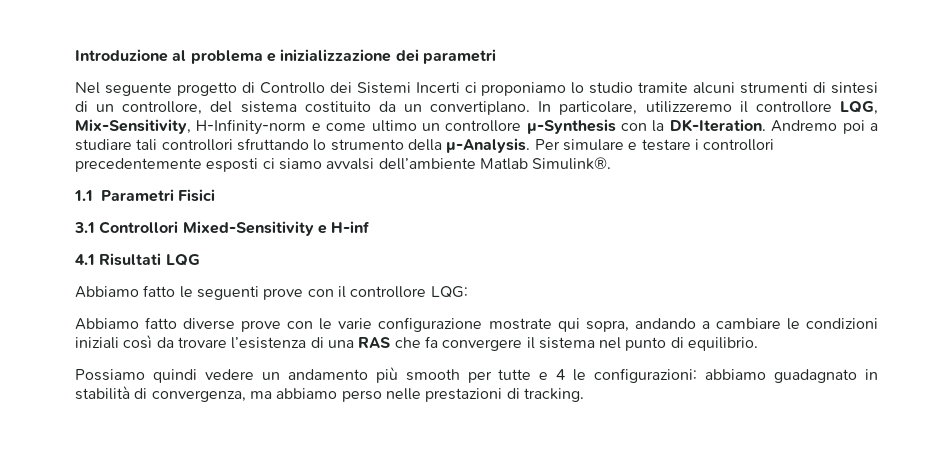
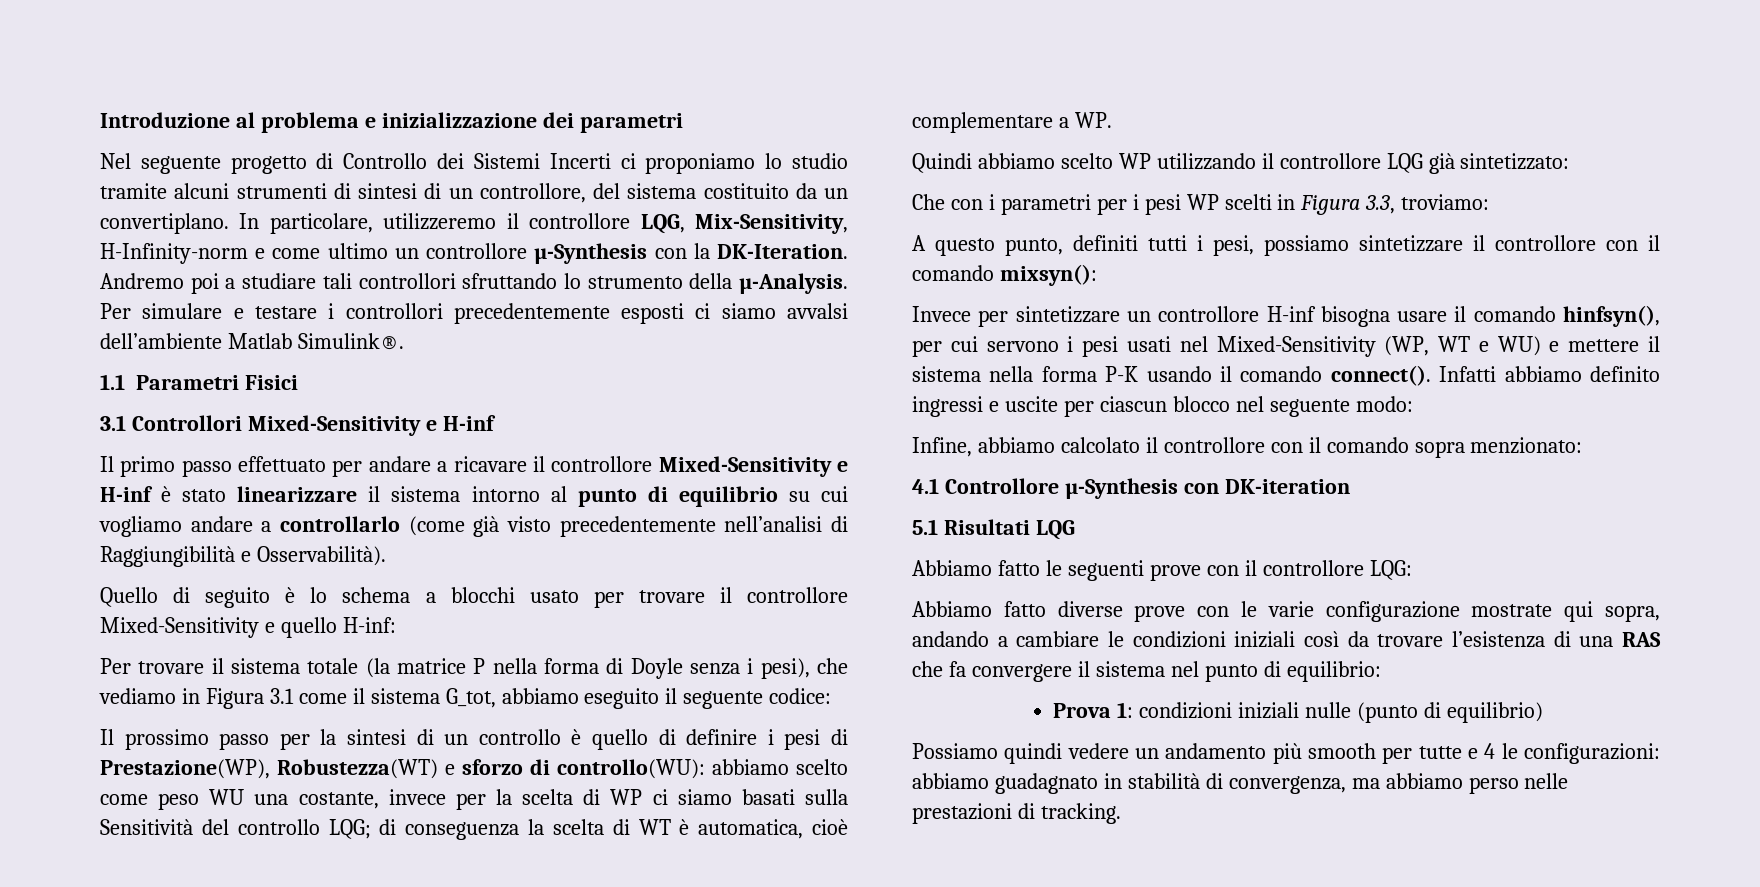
- 4.1 Risultati LQG
+ Il primo passo effettuato per andare a ricavare il controllore Mixed-Sensitivity e H-inf è stato linearizzare il sistema intorno al punto di equilibrio su cui vogliamo andare a controllarlo (come già visto precedentemente nell’analisi di Raggiungibilità e Osservabilità).
+ Quello di seguito è lo schema a blocchi usato per trovare il controllore Mixed-Sensitivity e quello H-inf:
+ Per trovare il sistema totale (la matrice P nella forma di Doyle senza i pesi), che vediamo in Figura 3.1 come il sistema G_tot, abbiamo eseguito il seguente codice:
+ Il prossimo passo per la sintesi di un controllo è quello di definire i pesi di Prestazione(WP), Robustezza(WT) e sforzo di controllo(WU): abbiamo scelto come peso WU una costante, invece per la scelta di WP ci siamo basati sulla Sensitività del controllo LQG; di conseguenza la scelta di WT è automatica, cioè complementare a WP.
+ Quindi abbiamo scelto WP utilizzando il controllore LQG già sintetizzato:
+ Che con i parametri per i pesi WP scelti in Figura 3.3, troviamo:
+ A questo punto, definiti tutti i pesi, possiamo sintetizzare il controllore con il comando mixsyn():
+ Invece per sintetizzare un controllore H-inf bisogna usare il comando hinfsyn(), per cui servono i pesi usati nel Mixed-Sensitivity (WP, WT e WU) e mettere il sistema nella forma P-K usando il comando connect(). Infatti abbiamo definito ingressi e uscite per ciascun blocco nel seguente modo:
+ Infine, abbiamo calcolato il controllore con il comando sopra menzionato:
+ 4.1 Controllore µ-Synthesis con DK-iteration
+ 5.1 Risultati LQG
- Abbiamo fatto diverse prove con le varie configurazione mostrate qui sopra, andando a cambiare le condizioni iniziali così da trovare l’esistenza di una RAS che fa convergere il sistema nel punto di equilibrio.
+ Abbiamo fatto diverse prove con le varie configurazione mostrate qui sopra, andando a cambiare le condizioni iniziali così da trovare l’esistenza di una RAS che fa convergere il sistema nel punto di equilibrio:
+ Prova 1: condizioni iniziali nulle (punto di equilibrio)

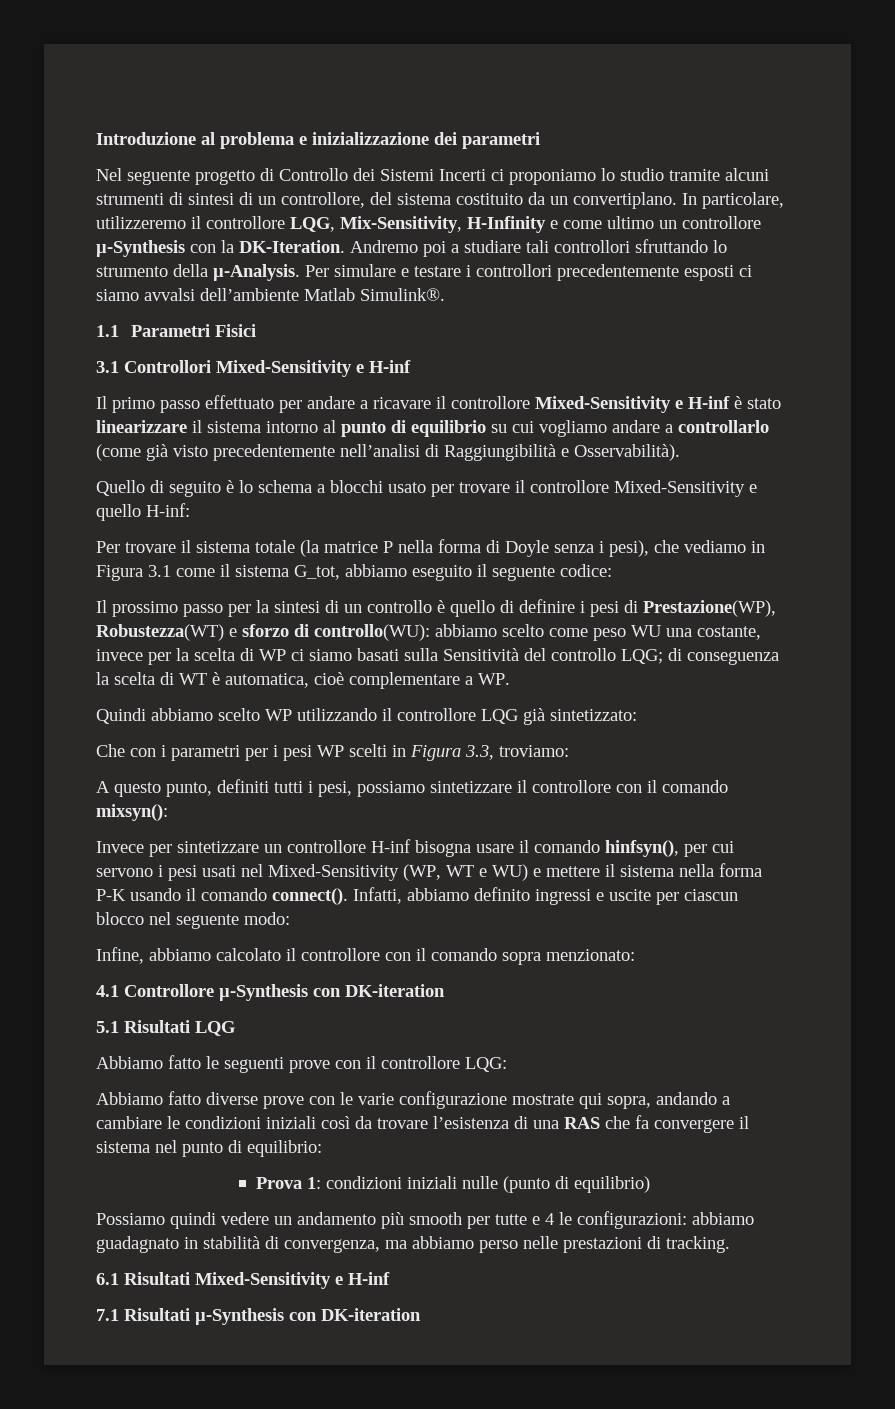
- In particolare, utilizzeremo il controllore LQG, Mix-Sensitivity, H-Infinity-norm e come ultimo un controllore µ-Synthesis con la DK-Iteration.
+ In particolare, utilizzeremo il controllore LQG, Mix-Sensitivity, H-Infinity e come ultimo un controllore µ-Synthesis con la DK-Iteration.
- Infatti abbiamo definito ingressi e uscite per ciascun blocco nel seguente modo:
+ Infatti, abbiamo definito ingressi e uscite per ciascun blocco nel seguente modo:
+ 6.1 Risultati Mixed-Sensitivity e H-inf
+ 7.1 Risultati µ-Synthesis con DK-iteration

